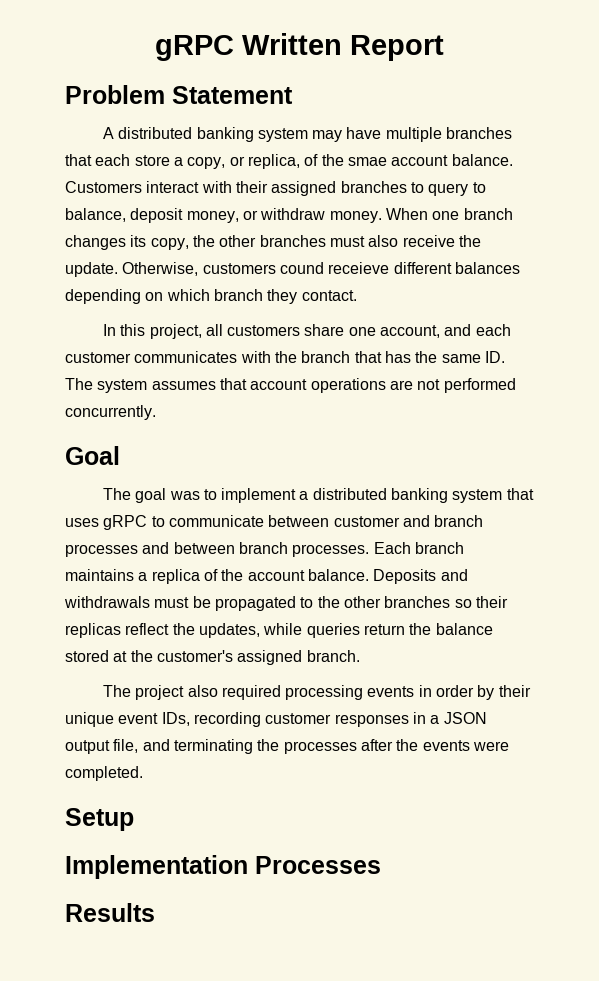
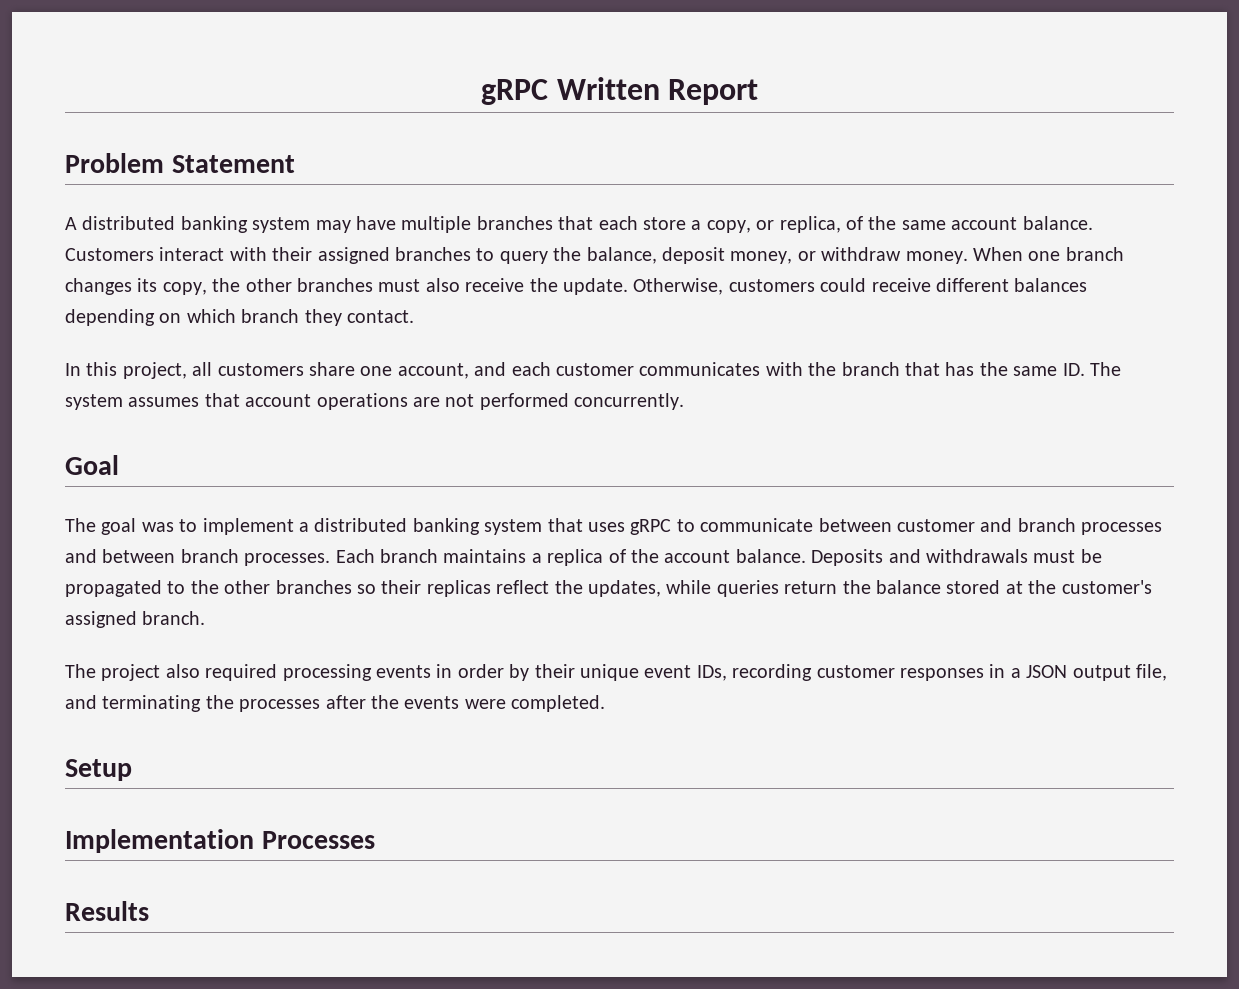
- A distributed banking system may have multiple branches that each store a copy, or replica, of the smae account balance.
+ A distributed banking system may have multiple branches that each store a copy, or replica, of the same account balance.
- Customers interact with their assigned branches to query to balance, deposit money, or withdraw money.
+ Customers interact with their assigned branches to query the balance, deposit money, or withdraw money.
- Otherwise, customers cound receieve different balances depending on which branch they contact.
+ Otherwise, customers could receive different balances depending on which branch they contact.

